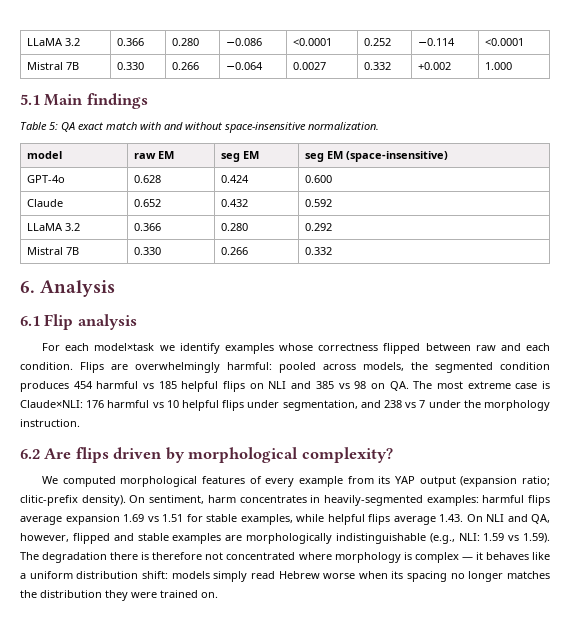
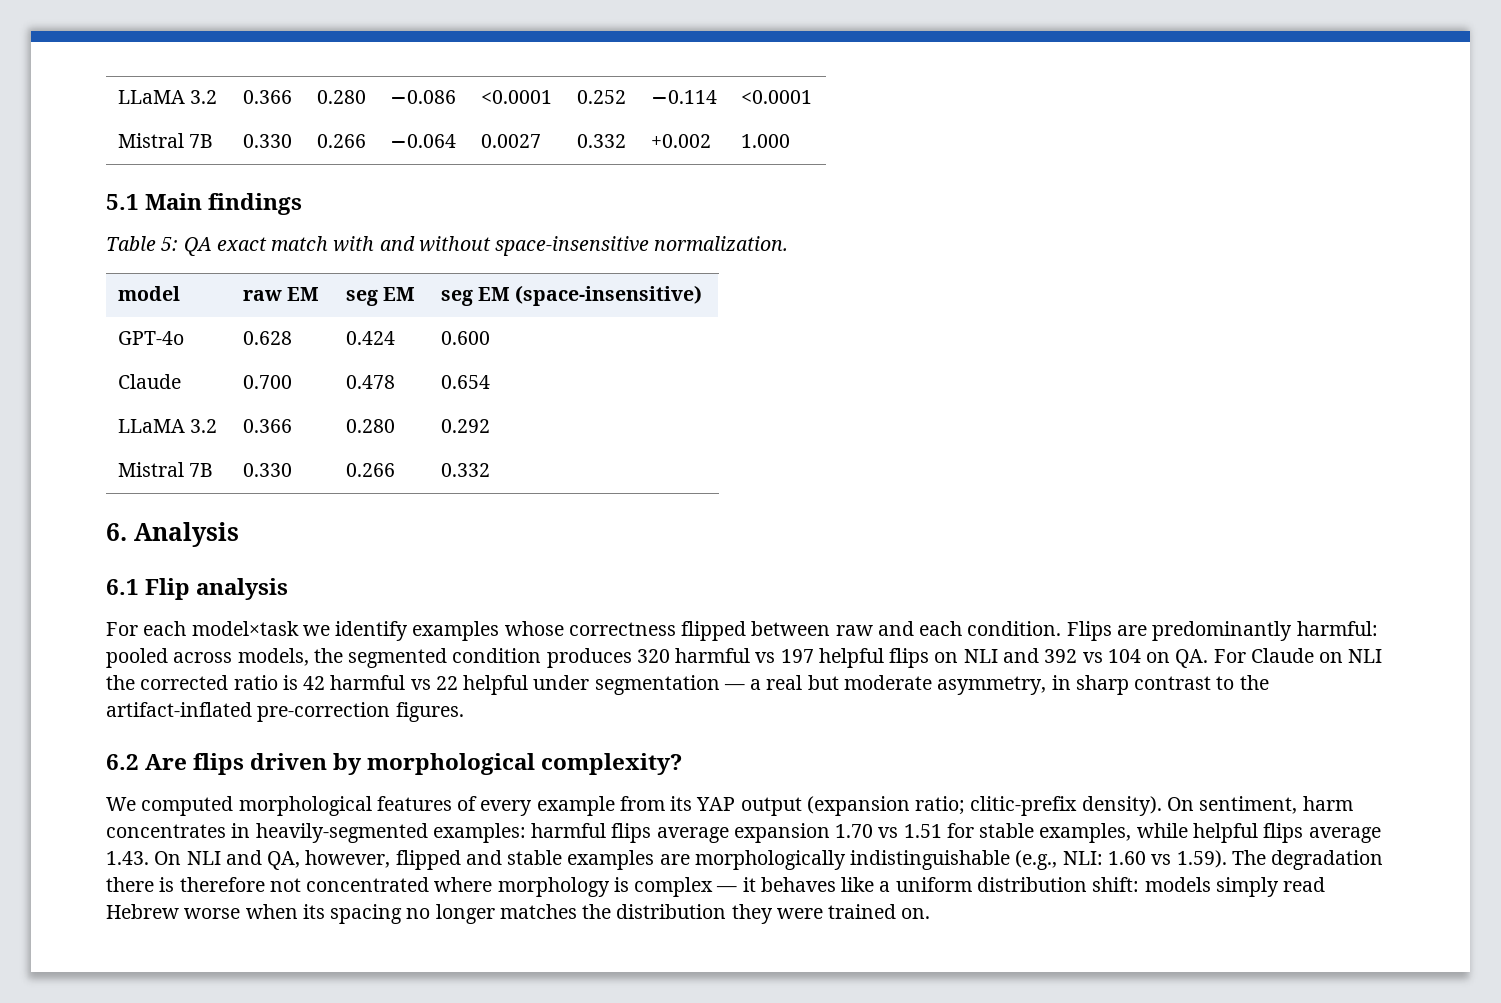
- Claude | 0.652 | 0.432 | 0.592
+ Claude | 0.700 | 0.478 | 0.654
- Flips are overwhelmingly harmful: pooled across models, the segmented condition produces 454 harmful vs 185 helpful flips on NLI and 385 vs 98 on QA. The most extreme case is Claude×NLI: 176 harmful vs 10 helpful flips under segmentation, and 238 vs 7 under the morphology instruction.
+ Flips are predominantly harmful: pooled across models, the segmented condition produces 320 harmful vs 197 helpful flips on NLI and 392 vs 104 on QA. For Claude on NLI the corrected ratio is 42 harmful vs 22 helpful under segmentation — a real but moderate asymmetry, in sharp contrast to the artifact-inflated pre-correction figures.
- harmful flips average expansion 1.69 vs 1.51 for stable examples, while helpful flips average 1.43. On NLI and QA, however, flipped and stable examples are morphologically indistinguishable (e.g., NLI:
+ harmful flips average expansion 1.70 vs 1.51 for stable examples, while helpful flips average 1.43. On NLI and QA, however, flipped and stable examples are morphologically indistinguishable (e.g., NLI:
- 1.59 vs 1.59). The degradation there is therefore not concentrated where morphology is complex — it behaves like a uniform distribution shift:
+ 1.60 vs 1.59). The degradation there is therefore not concentrated where morphology is complex — it behaves like a uniform distribution shift:

